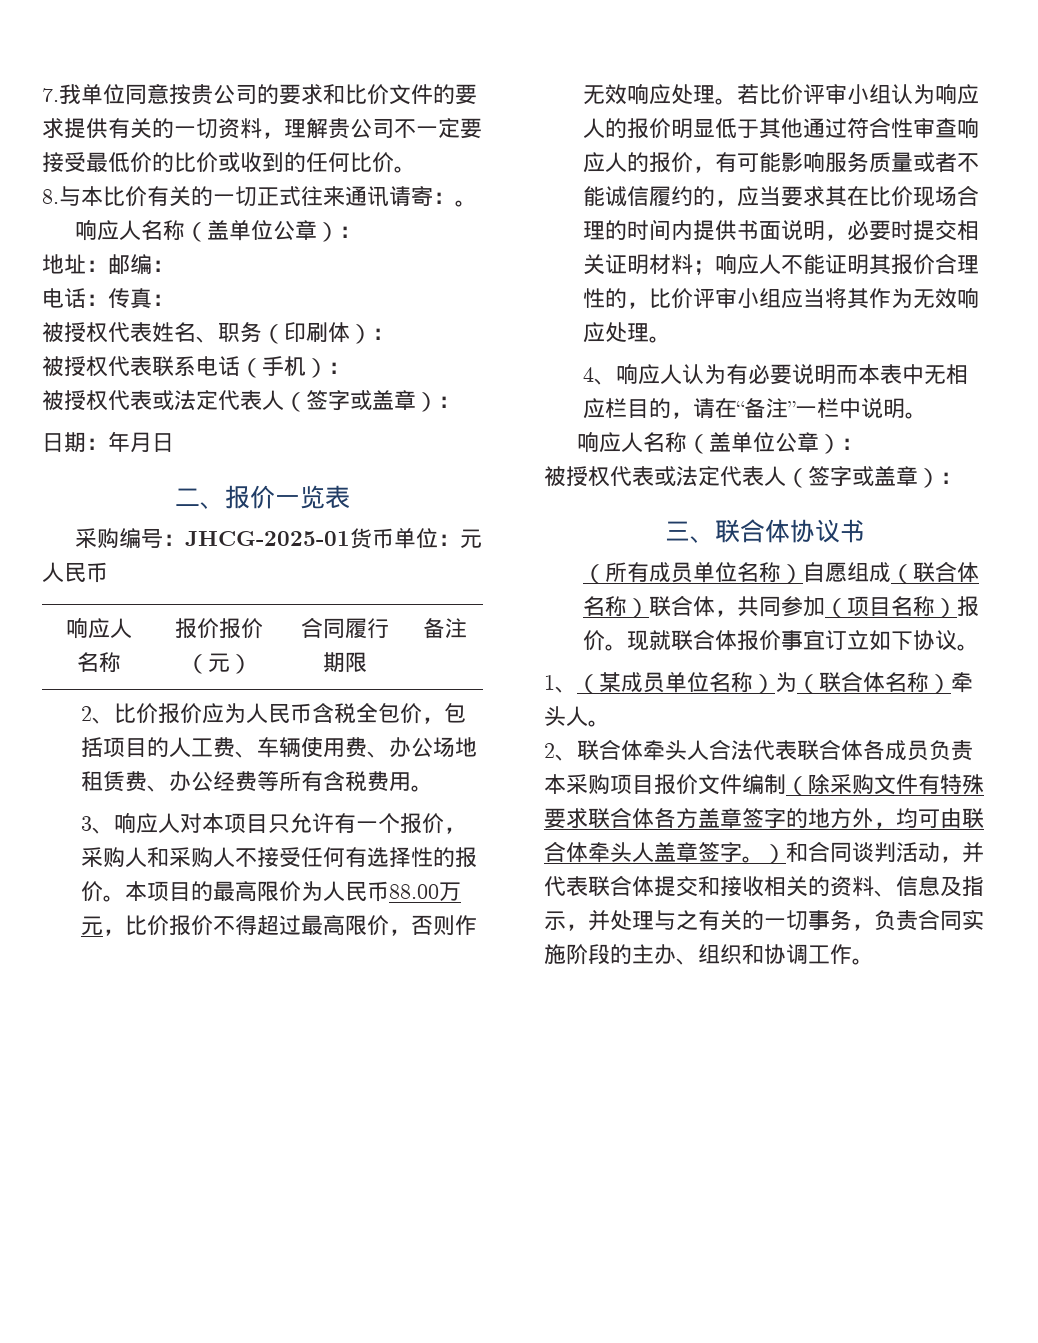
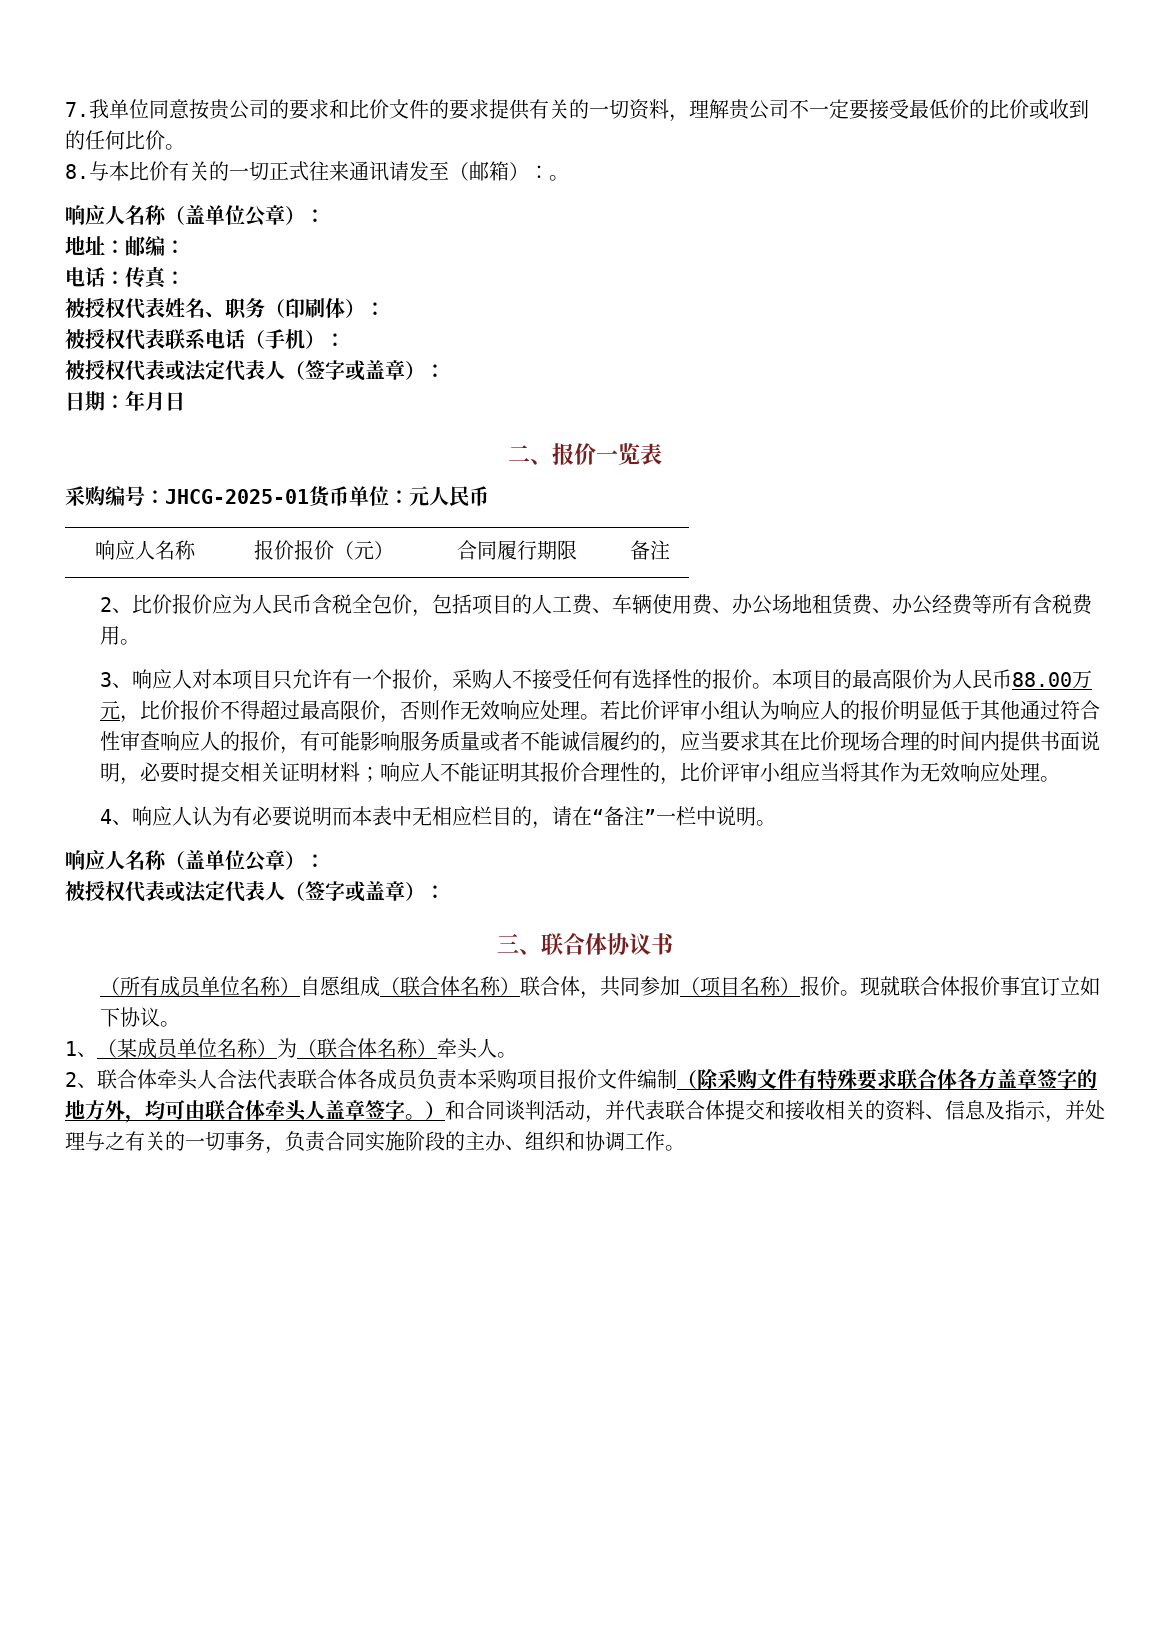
- 8.与本比价有关的一切正式往来通讯请寄：。
+ 8.与本比价有关的一切正式往来通讯请发至（邮箱）：。
- 3、响应人对本项目只允许有一个报价，采购人和采购人不接受任何有选择性的报价。
+ 3、响应人对本项目只允许有一个报价，采购人不接受任何有选择性的报价。

